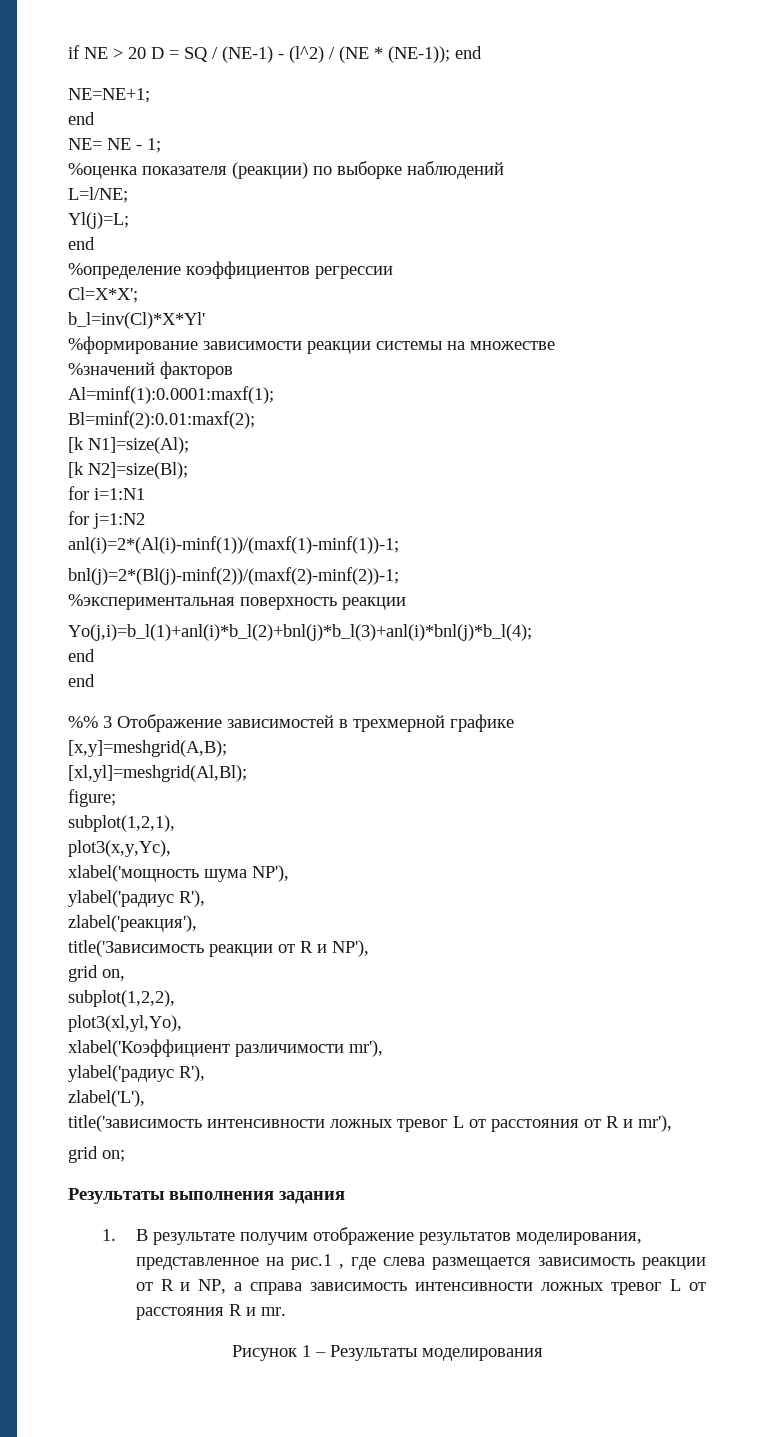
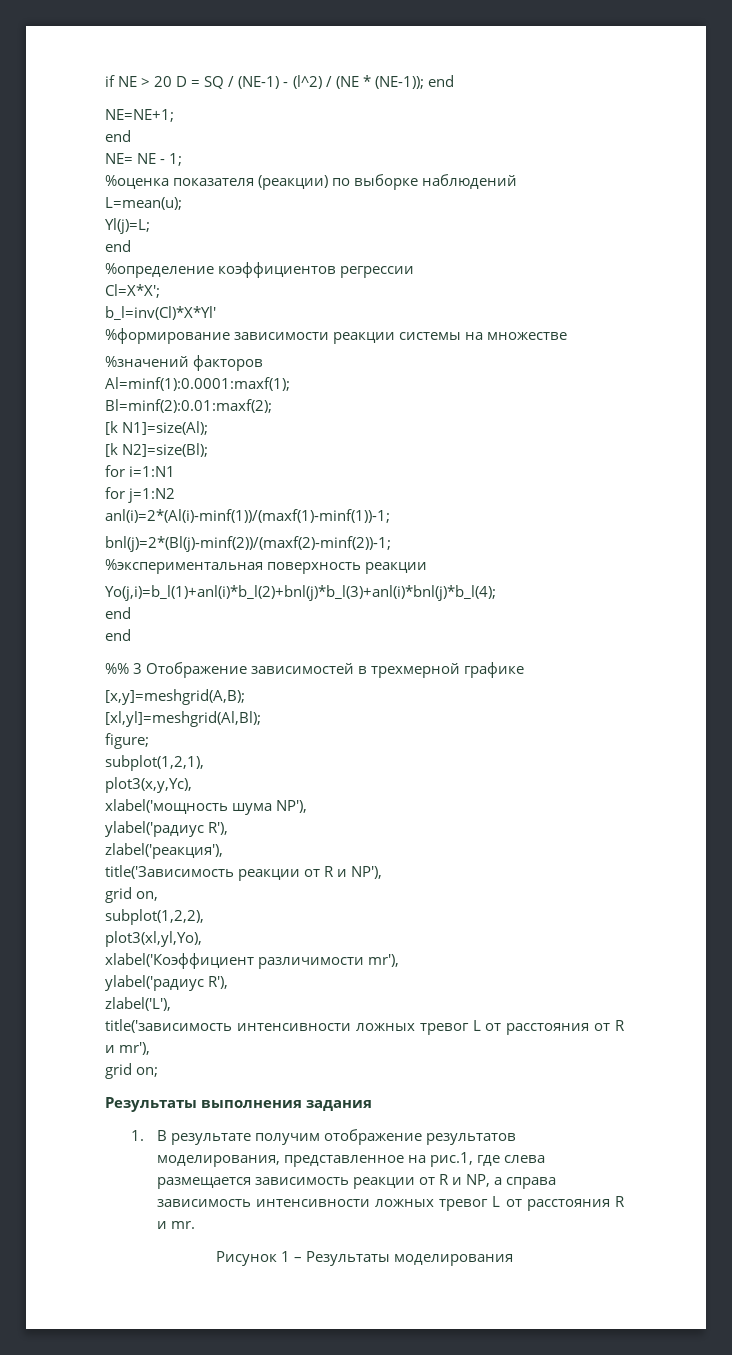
- L=l/NE;
+ L=mean(u);
- 1. В результате получим отображение результатов моделирования, представленное на рис.1 , где слева размещается зависимость реакции от R и NP, а справа зависимость интенсивности ложных тревог L от расстояния R и mr.
+ 1. В результате получим отображение результатов моделирования, представленное на рис.1, где слева размещается зависимость реакции от R и NP, а справа зависимость интенсивности ложных тревог L от расстояния R и mr.

